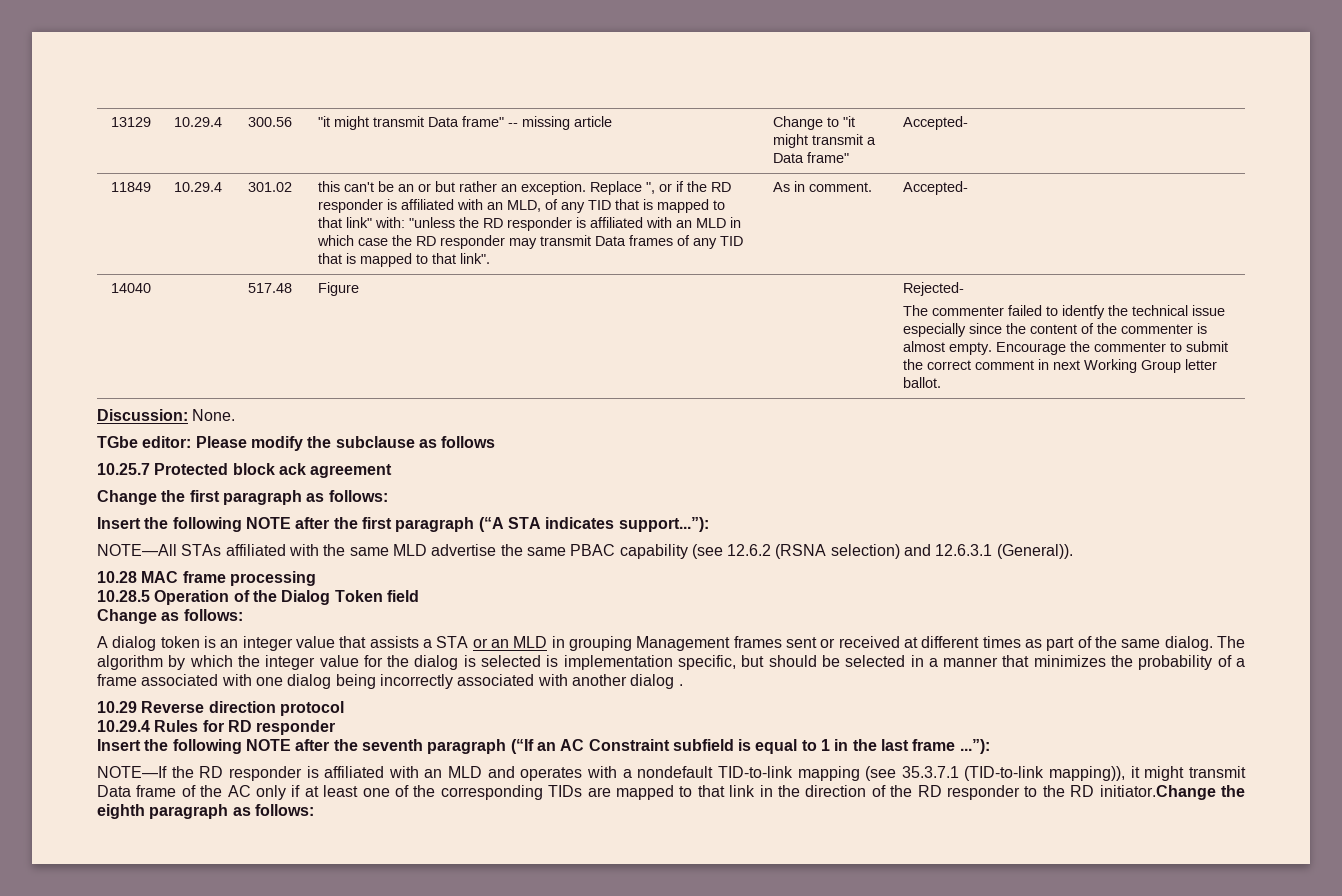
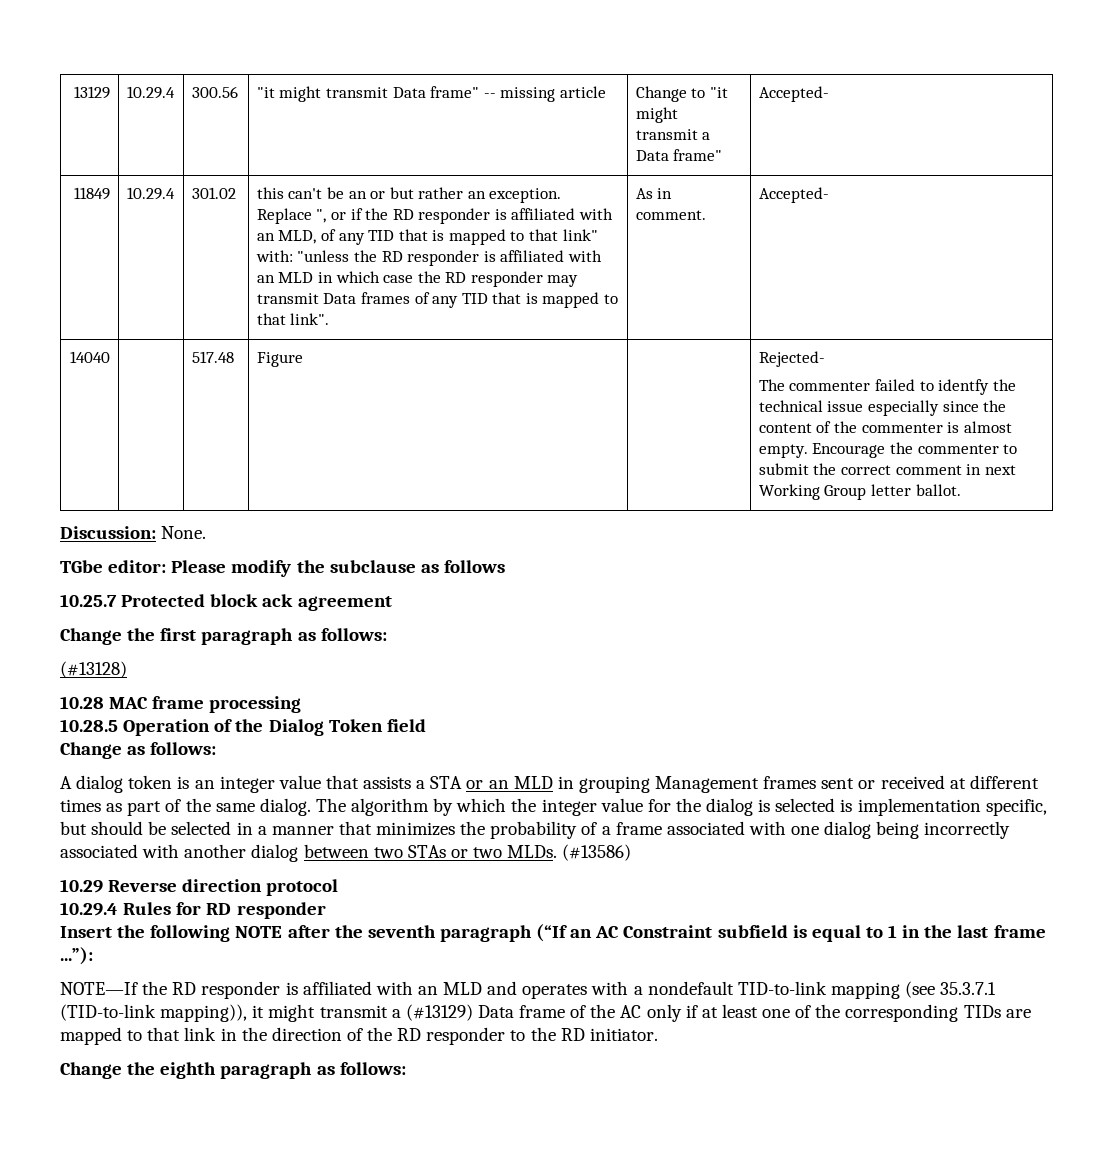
- Insert the following NOTE after the first paragraph (“A STA indicates support...”):
- NOTE—All STAs affiliated with the same MLD advertise the same PBAC capability (see 12.6.2 (RSNA selection) and 12.6.3.1 (General)).
+ (#13128)
- The algorithm by which the integer value for the dialog is selected is implementation specific, but should be selected in a manner that minimizes the probability of a frame associated with one dialog being incorrectly associated with another dialog .
+ The algorithm by which the integer value for the dialog is selected is implementation specific, but should be selected in a manner that minimizes the probability of a frame associated with one dialog being incorrectly associated with another dialog between two STAs or two MLDs. (#13586)
- NOTE—If the RD responder is affiliated with an MLD and operates with a nondefault TID-to-link mapping (see 35.3.7.1 (TID-to-link mapping)), it might transmit Data frame of the AC only if at least one of the corresponding TIDs are mapped to that link in the direction of the RD responder to the RD initiator.Change the eighth paragraph as follows:
+ NOTE—If the RD responder is affiliated with an MLD and operates with a nondefault TID-to-link mapping (see 35.3.7.1 (TID-to-link mapping)), it might transmit a (#13129) Data frame of the AC only if at least one of the corresponding TIDs are mapped to that link in the direction of the RD responder to the RD initiator.
+ Change the eighth paragraph as follows:

